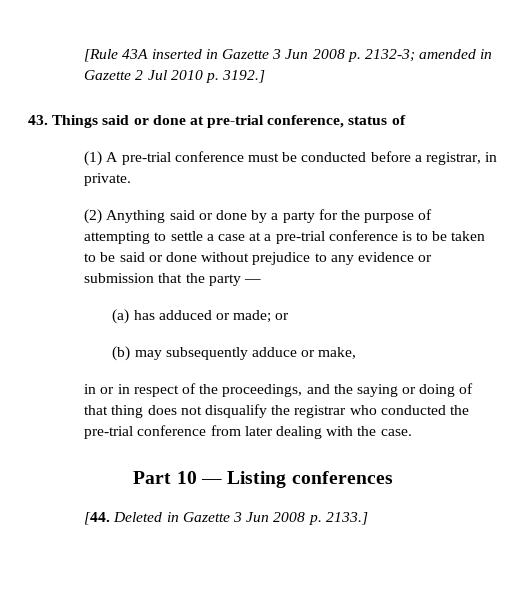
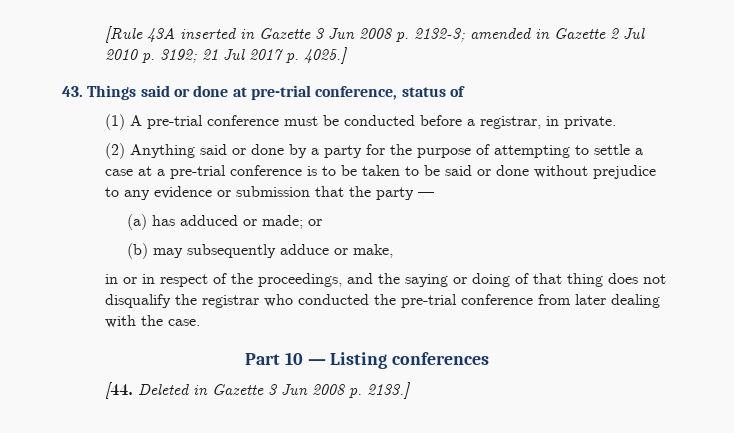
- [Rule 43A inserted in Gazette 3 Jun 2008 p. 2132-3; amended in Gazette 2 Jul 2010 p. 3192.]
+ [Rule 43A inserted in Gazette 3 Jun 2008 p. 2132-3; amended in Gazette 2 Jul 2010 p. 3192; 21 Jul 2017 p. 4025.]

